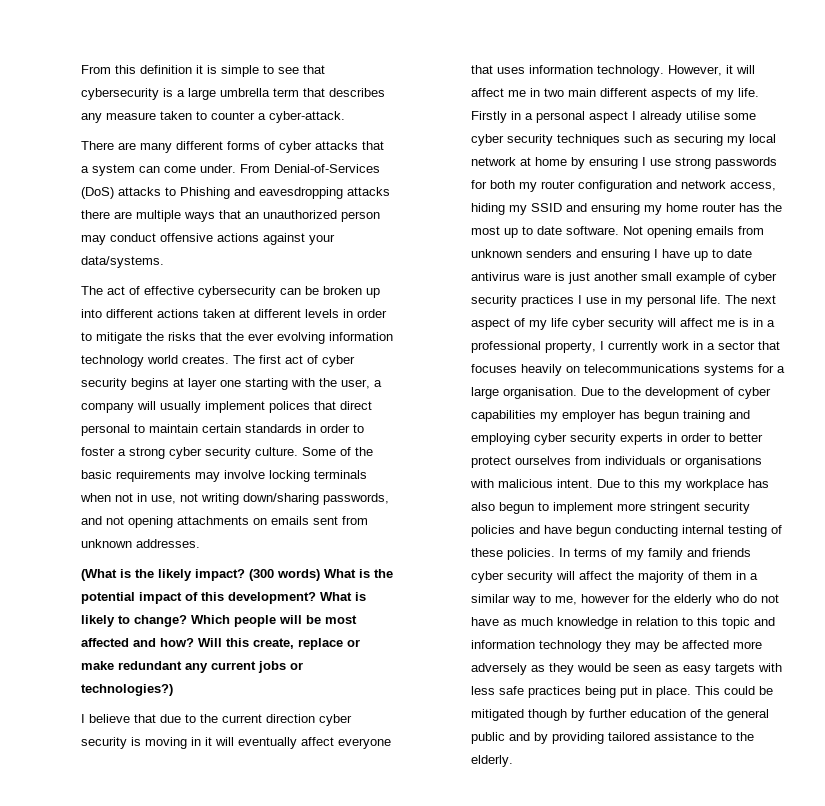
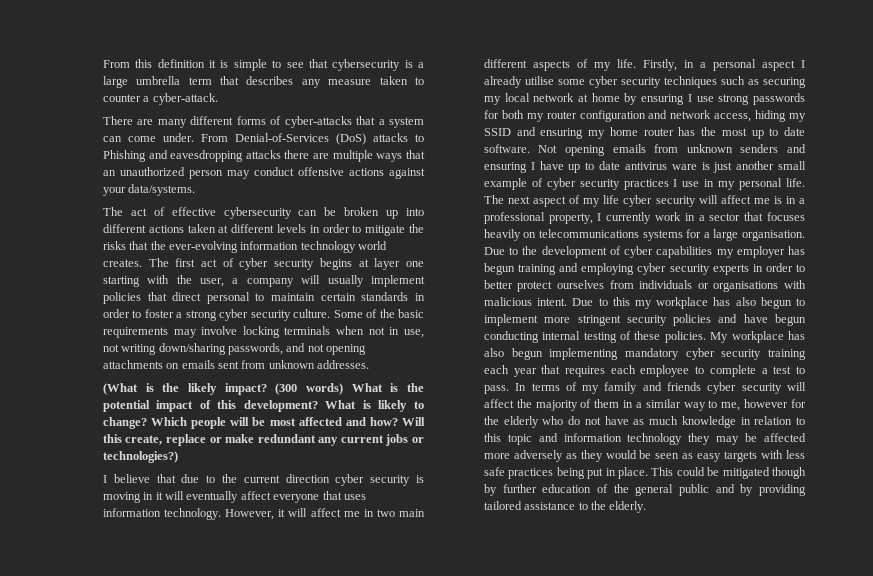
- There are many different forms of cyber attacks that a system can come under.
+ There are many different forms of cyber-attacks that a system can come under.
- The act of effective cybersecurity can be broken up into different actions taken at different levels in order to mitigate the risks that the ever evolving information technology world creates.
+ The act of effective cybersecurity can be broken up into different actions taken at different levels in order to mitigate the risks that the ever-evolving information technology world creates.
- The first act of cyber security begins at layer one starting with the user, a company will usually implement polices that direct personal to maintain certain standards in order to foster a strong cyber security culture.
+ The first act of cyber security begins at layer one starting with the user, a company will usually implement policies that direct personal to maintain certain standards in order to foster a strong cyber security culture.
- Firstly in a personal aspect I already utilise some cyber security techniques such as securing my local network at home by ensuring I use strong passwords for both my router configuration and network access, hiding my SSID and ensuring my home router has the most up to date software.
+ Firstly, in a personal aspect I already utilise some cyber security techniques such as securing my local network at home by ensuring I use strong passwords for both my router configuration and network access, hiding my SSID and ensuring my home router has the most up to date software.
+ My workplace has also begun implementing mandatory cyber security training each year that requires each employee to complete a test to pass.

